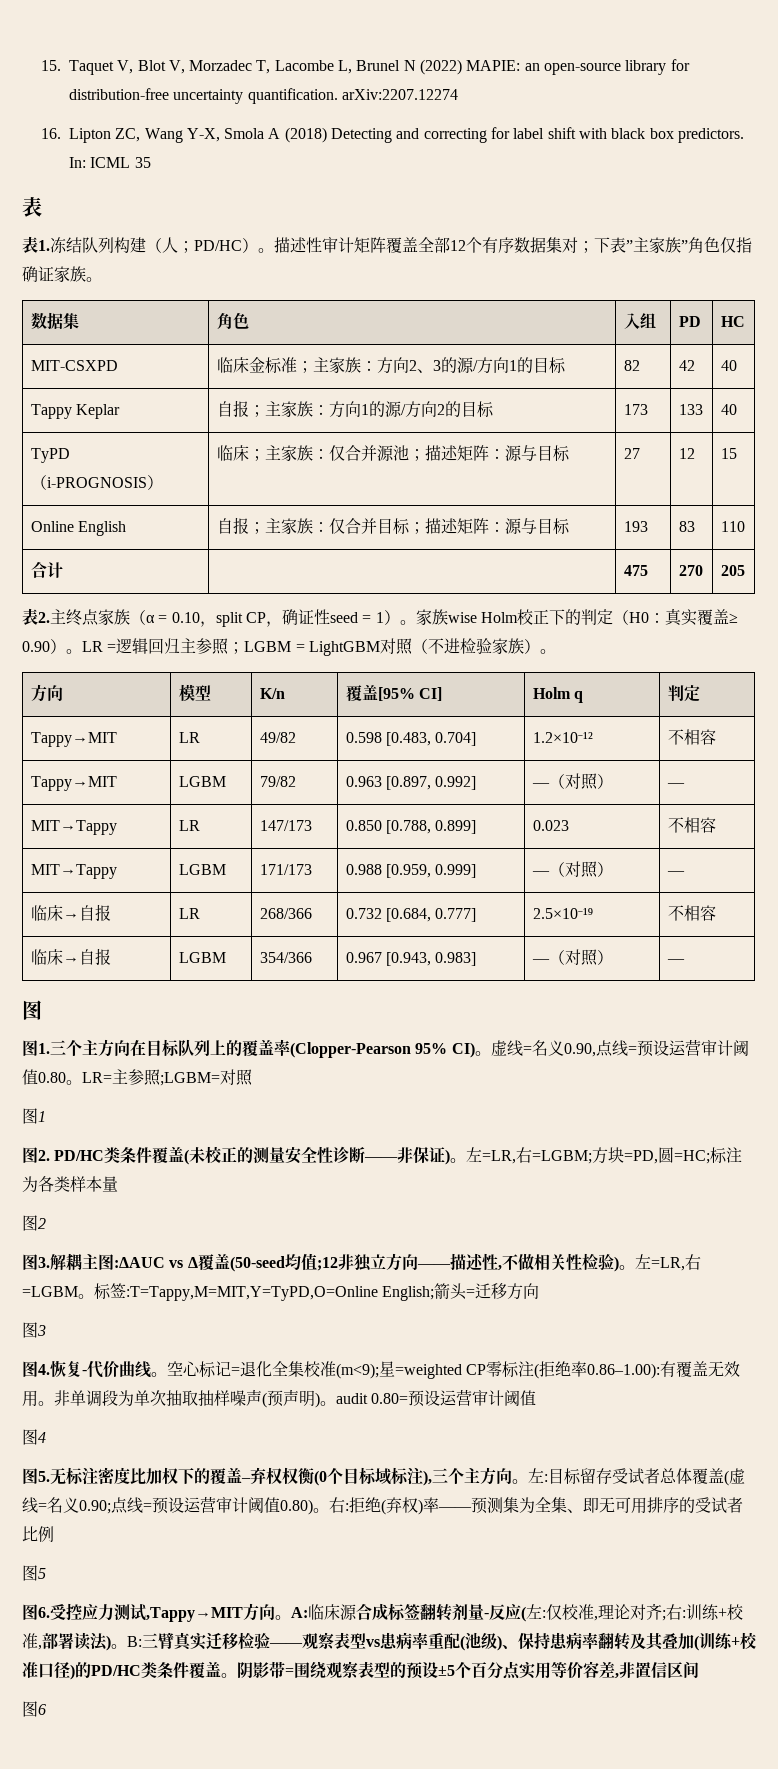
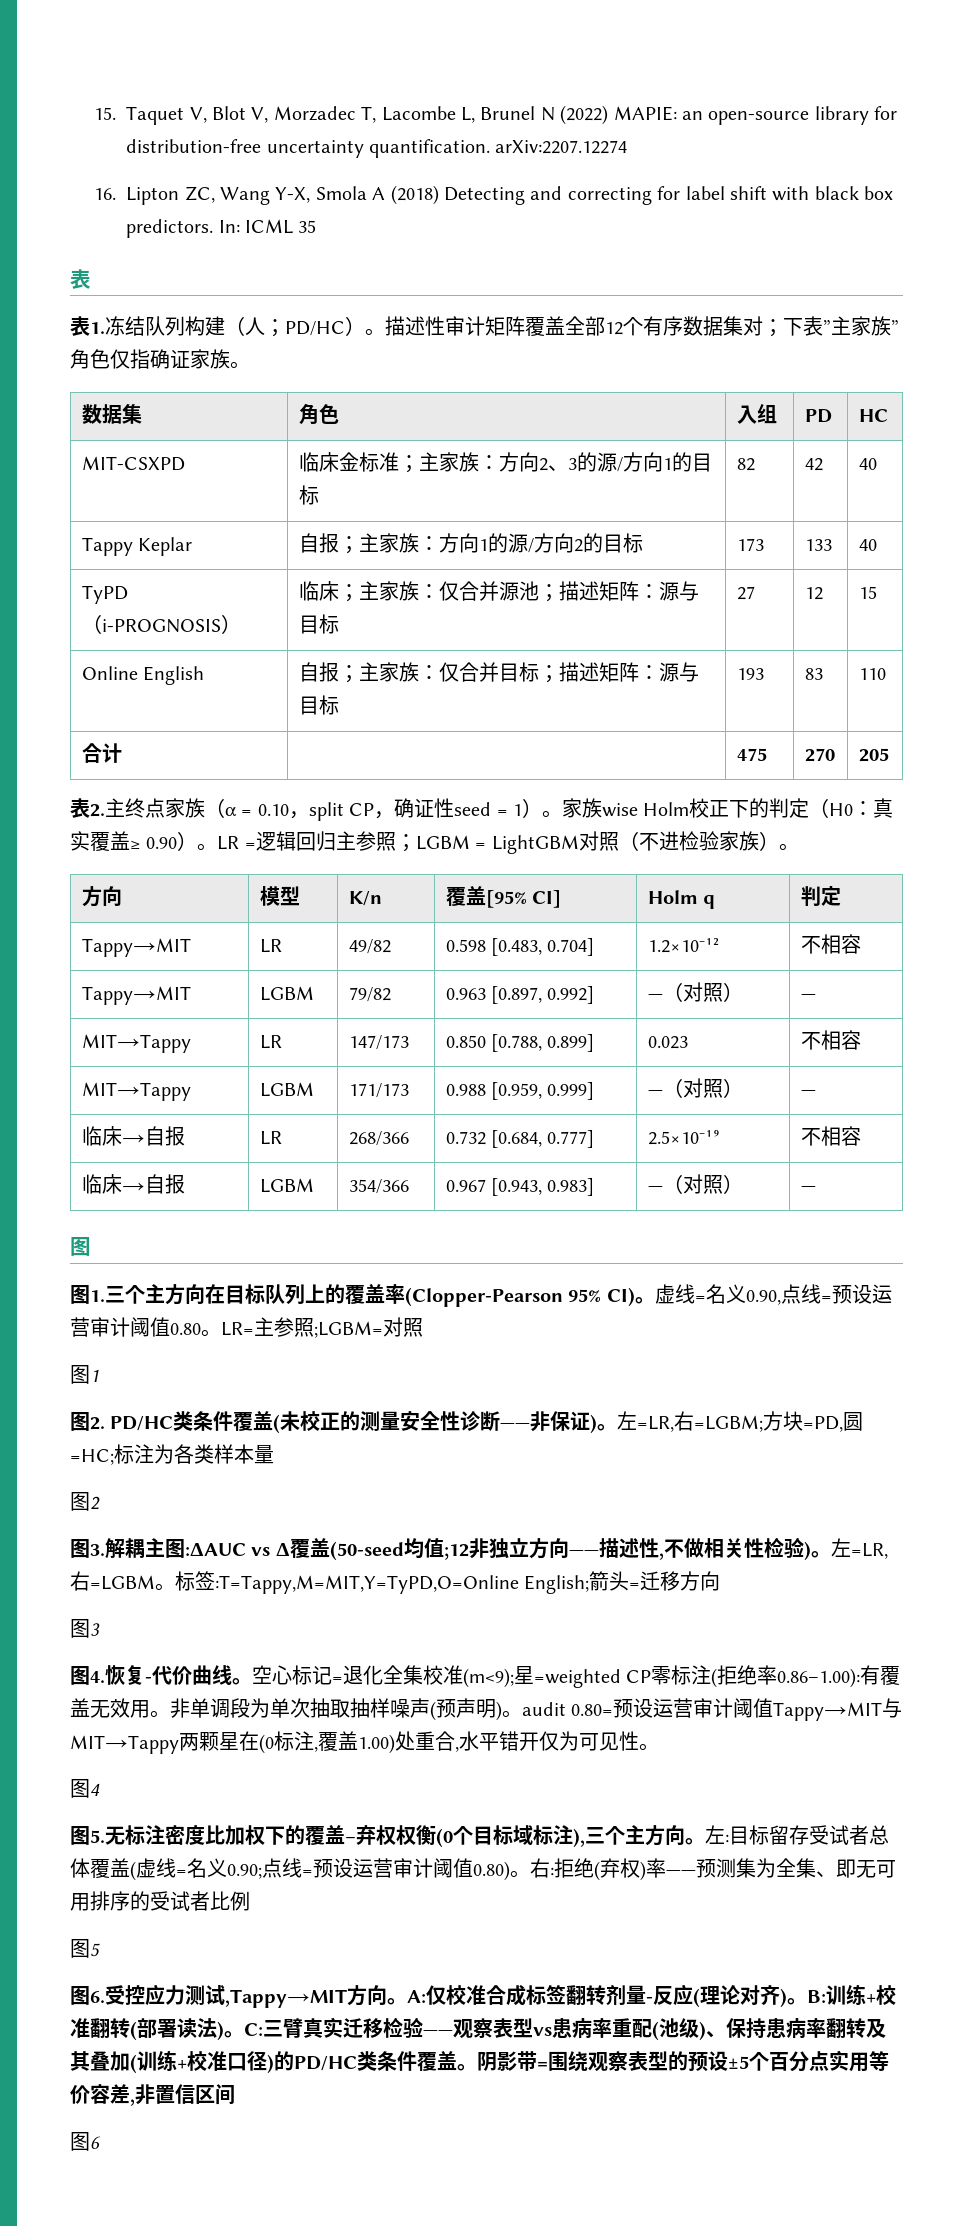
- 非单调段为单次抽取抽样噪声(预声明)。audit 0.80=预设运营审计阈值
+ 非单调段为单次抽取抽样噪声(预声明)。audit 0.80=预设运营审计阈值Tappy→MIT与MIT→Tappy两颗星在(0标注,覆盖1.00)处重合,水平错开仅为可见性。
- A:临床源合成标签翻转剂量-反应(左:仅校准,理论对齐;右:训练+校准,部署读法)。
+ A:仅校准合成标签翻转剂量-反应(理论对齐)。B:训练+校准翻转(部署读法)。
- B:三臂真实迁移检验——观察表型vs患病率重配(池级)、保持患病率翻转及其叠加(训练+校准口径)的PD/HC类条件覆盖。
+ C:三臂真实迁移检验——观察表型vs患病率重配(池级)、保持患病率翻转及其叠加(训练+校准口径)的PD/HC类条件覆盖。

